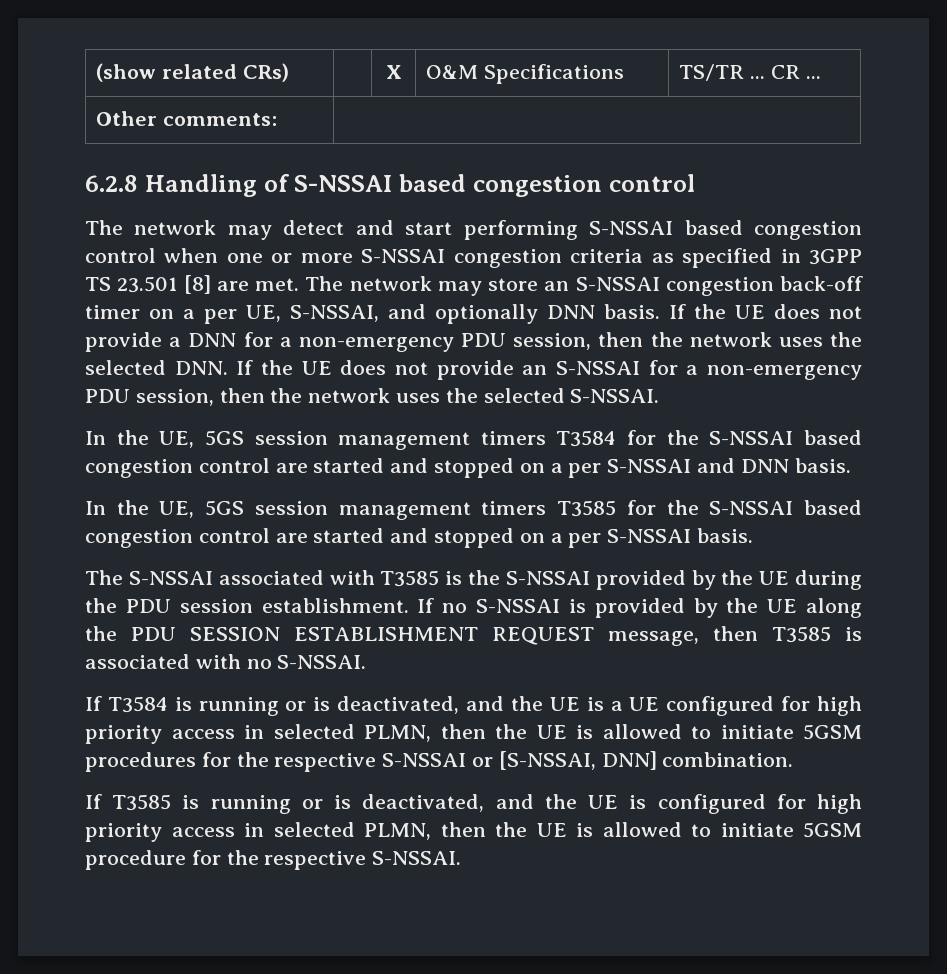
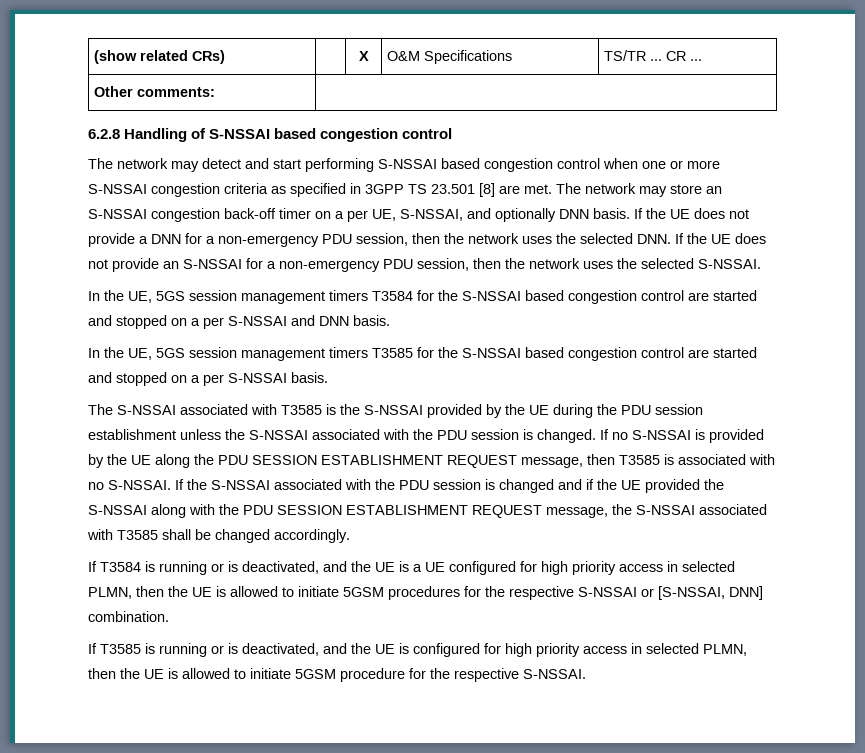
- The S-NSSAI associated with T3585 is the S-NSSAI provided by the UE during the PDU session establishment.
+ The S-NSSAI associated with T3585 is the S-NSSAI provided by the UE during the PDU session establishment unless the S-NSSAI associated with the PDU session is changed.
+ If the S-NSSAI associated with the PDU session is changed and if the UE provided the S-NSSAI along with the PDU SESSION ESTABLISHMENT REQUEST message, the S-NSSAI associated with T3585 shall be changed accordingly.

